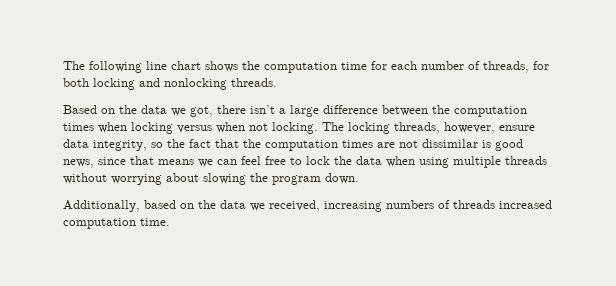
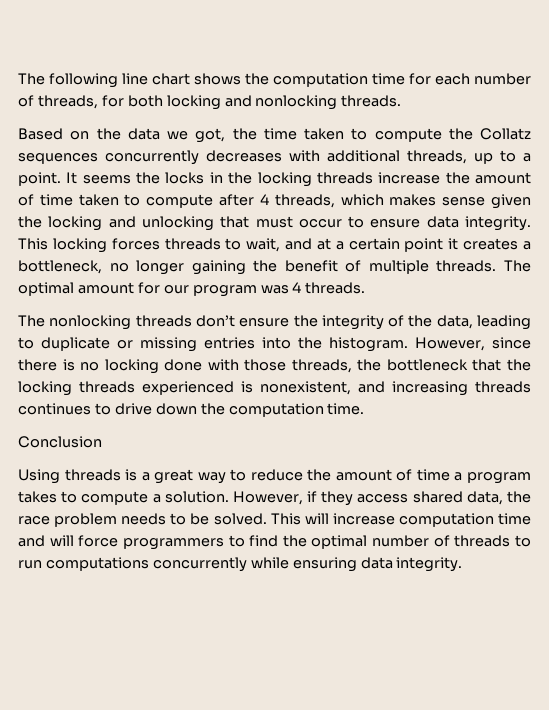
- Based on the data we got, there isn’t a large difference between the computation times when locking versus when not locking. The locking threads, however, ensure data integrity, so the fact that the computation times are not dissimilar is good news, since that means we can feel free to lock the data when using multiple threads without worrying about slowing the program down.
- Additionally, based on the data we received, increasing numbers of threads increased computation time.
+ Based on the data we got, the time taken to compute the Collatz sequences concurrently decreases with additional threads, up to a point. It seems the locks in the locking threads increase the amount of time taken to compute after 4 threads, which makes sense given the locking and unlocking that must occur to ensure data integrity. This locking forces threads to wait, and at a certain point it creates a bottleneck, no longer gaining the benefit of multiple threads. The optimal amount for our program was 4 threads.
+ The nonlocking threads don’t ensure the integrity of the data, leading to duplicate or missing entries into the histogram. However, since there is no locking done with those threads, the bottleneck that the locking threads experienced is nonexistent, and increasing threads continues to drive down the computation time.
+ Conclusion
+ Using threads is a great way to reduce the amount of time a program takes to compute a solution. However, if they access shared data, the race problem needs to be solved. This will increase computation time and will force programmers to find the optimal number of threads to run computations concurrently while ensuring data integrity.

